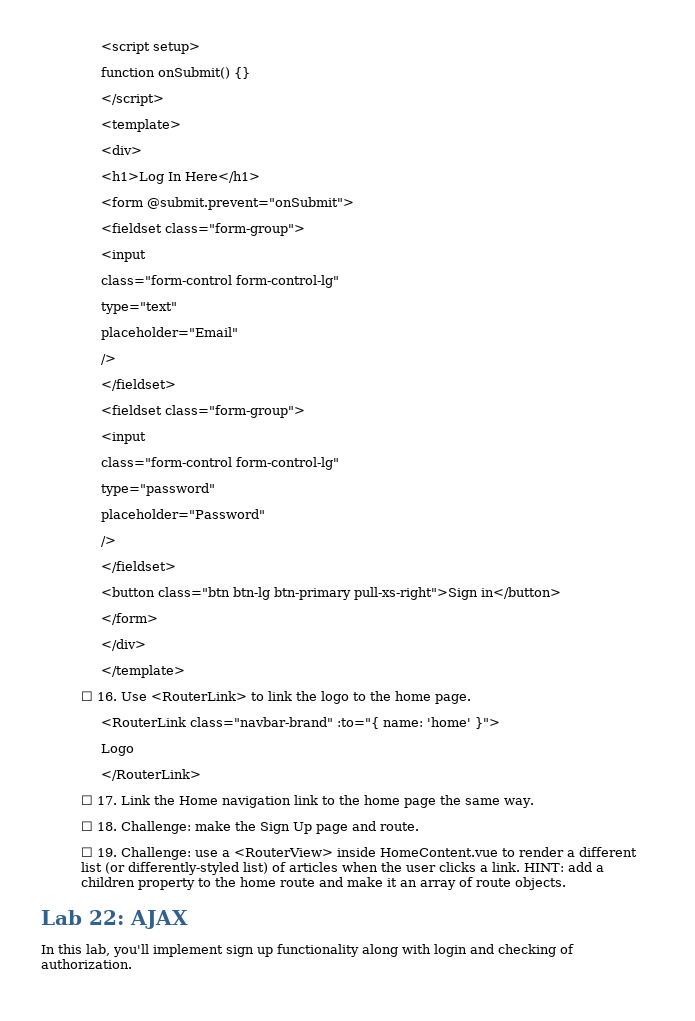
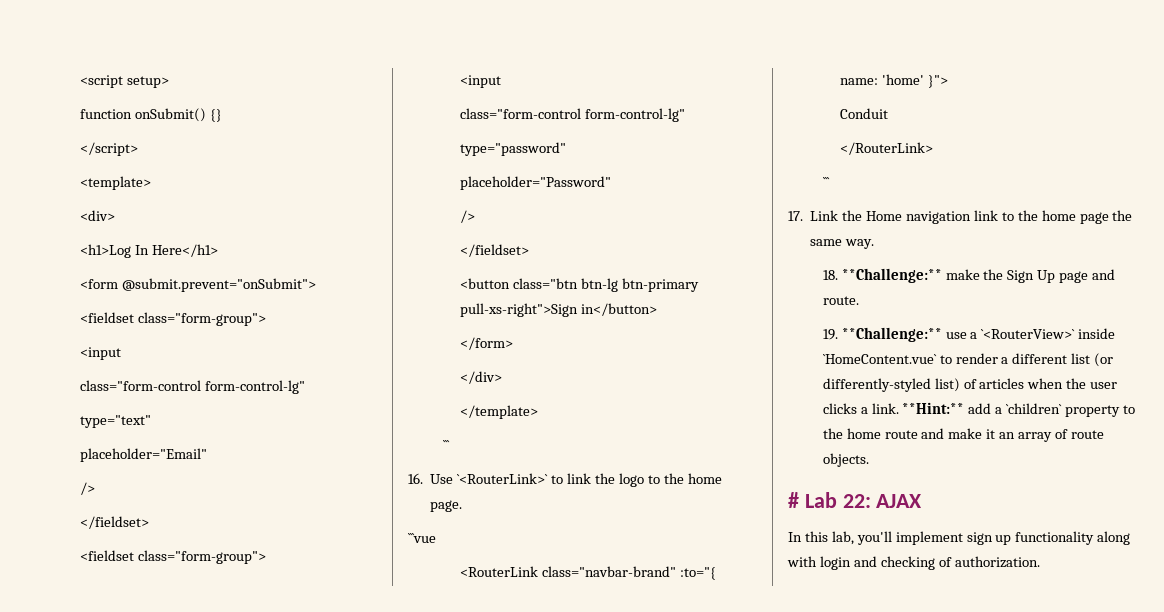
  </template>
- ☐ 16. Use <RouterLink> to link the logo to the home page.
+ ```
+ 16. Use `<RouterLink>` to link the logo to the home page.
+ ```vue
- Logo
+ Conduit
  </RouterLink>
- ☐ 17. Link the Home navigation link to the home page the same way.
+ ```
+ 17. Link the Home navigation link to the home page the same way.
- ☐ 18. Challenge: make the Sign Up page and route.
+ 18. **Challenge:** make the Sign Up page and route.
- ☐ 19. Challenge: use a <RouterView> inside HomeContent.vue to render a different list (or differently-styled list) of articles when the user clicks a link.
+ 19. **Challenge:** use a `<RouterView>` inside `HomeContent.vue` to render a different list (or differently-styled list) of articles when the user clicks a link.
- HINT: add a children property to the home route and make it an array of route objects.
+ **Hint:** add a `children` property to the home route and make it an array of route objects.
- Lab 22: AJAX
+ # Lab 22: AJAX

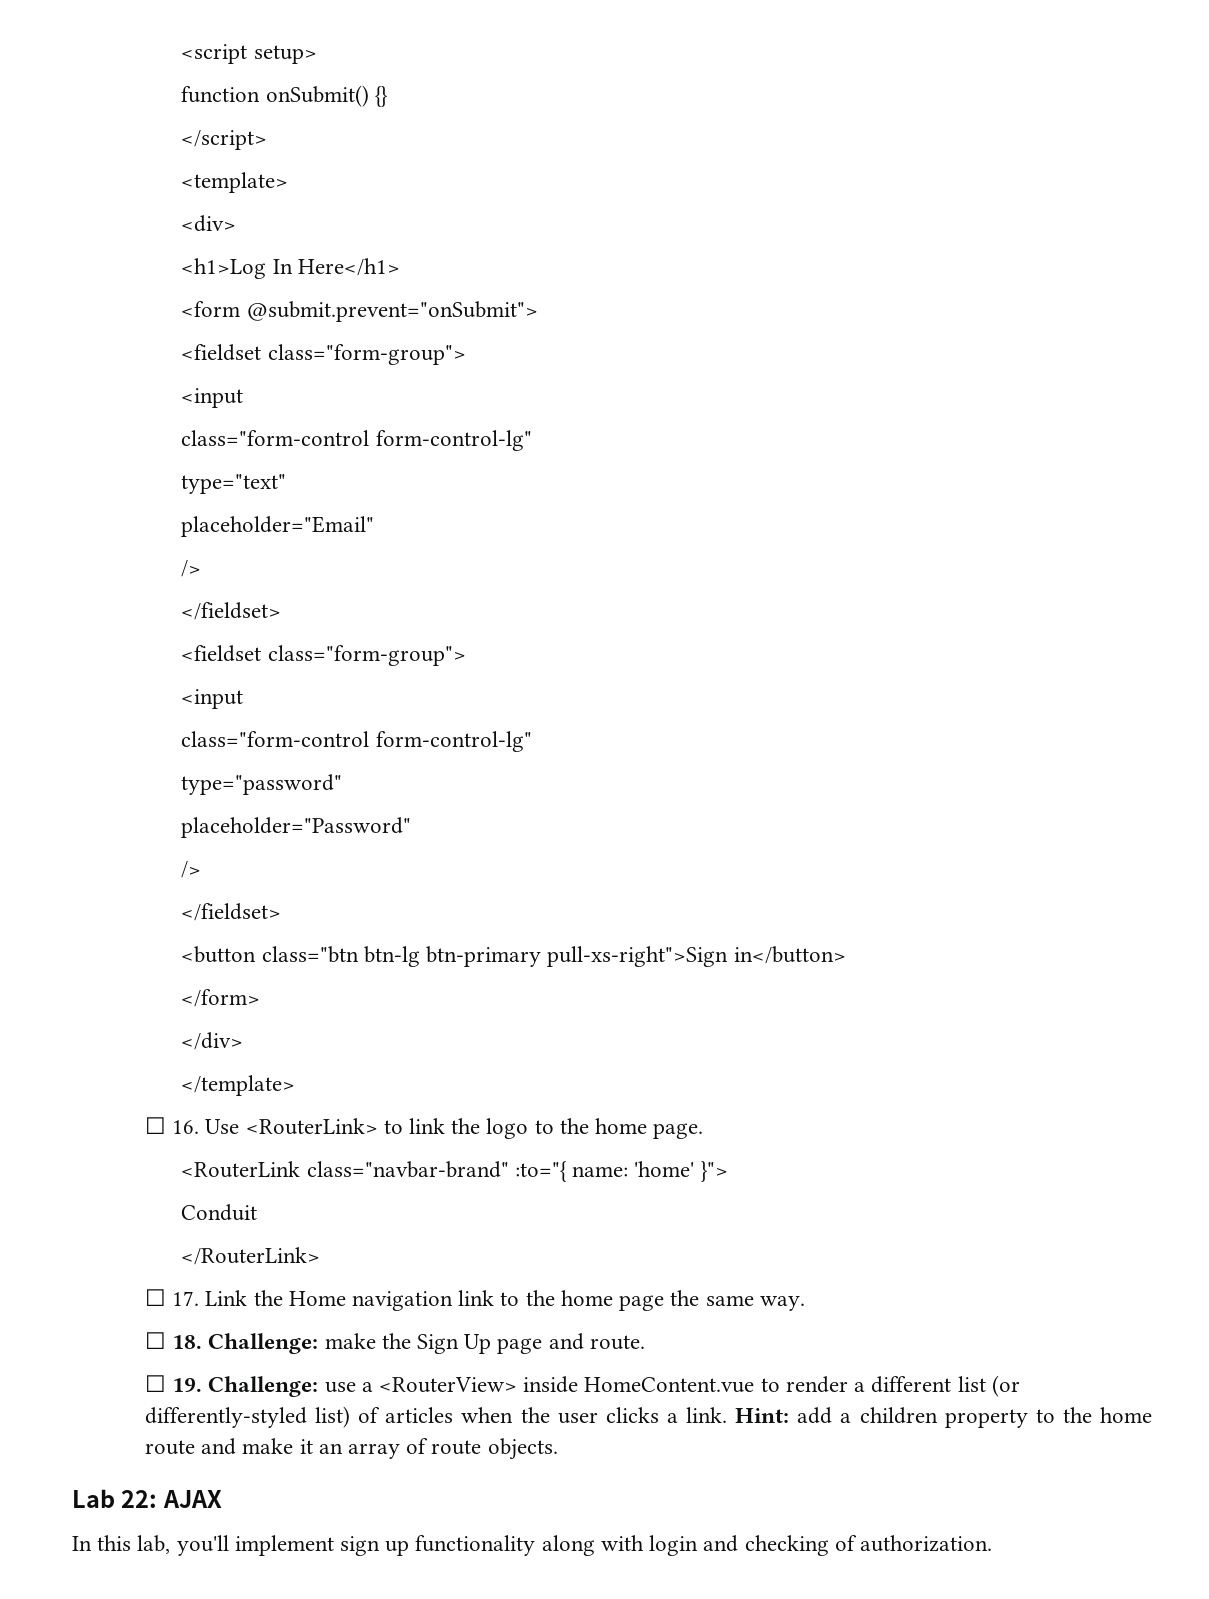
  </template>
- ```
- 16. Use `<RouterLink>` to link the logo to the home page.
+ ☐ 16. Use <RouterLink> to link the logo to the home page.
- ```vue
  </RouterLink>
- ```
- 17. Link the Home navigation link to the home page the same way.
+ ☐ 17. Link the Home navigation link to the home page the same way.
- 18. **Challenge:** make the Sign Up page and route.
+ ☐ 18. Challenge: make the Sign Up page and route.
- 19. **Challenge:** use a `<RouterView>` inside `HomeContent.vue` to render a different list (or differently-styled list) of articles when the user clicks a link.
+ ☐ 19. Challenge: use a <RouterView> inside HomeContent.vue to render a different list (or differently-styled list) of articles when the user clicks a link.
- **Hint:** add a `children` property to the home route and make it an array of route objects.
+ Hint: add a children property to the home route and make it an array of route objects.
- # Lab 22: AJAX
+ Lab 22: AJAX

